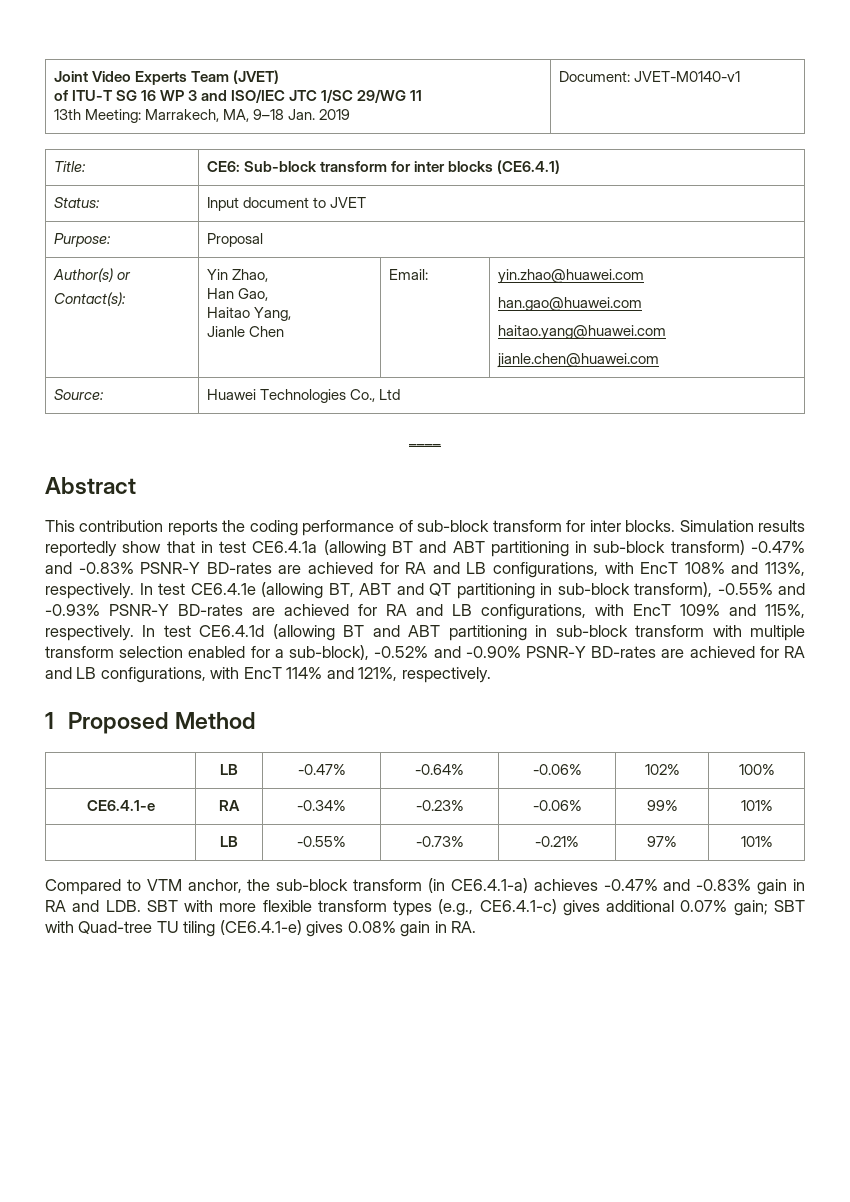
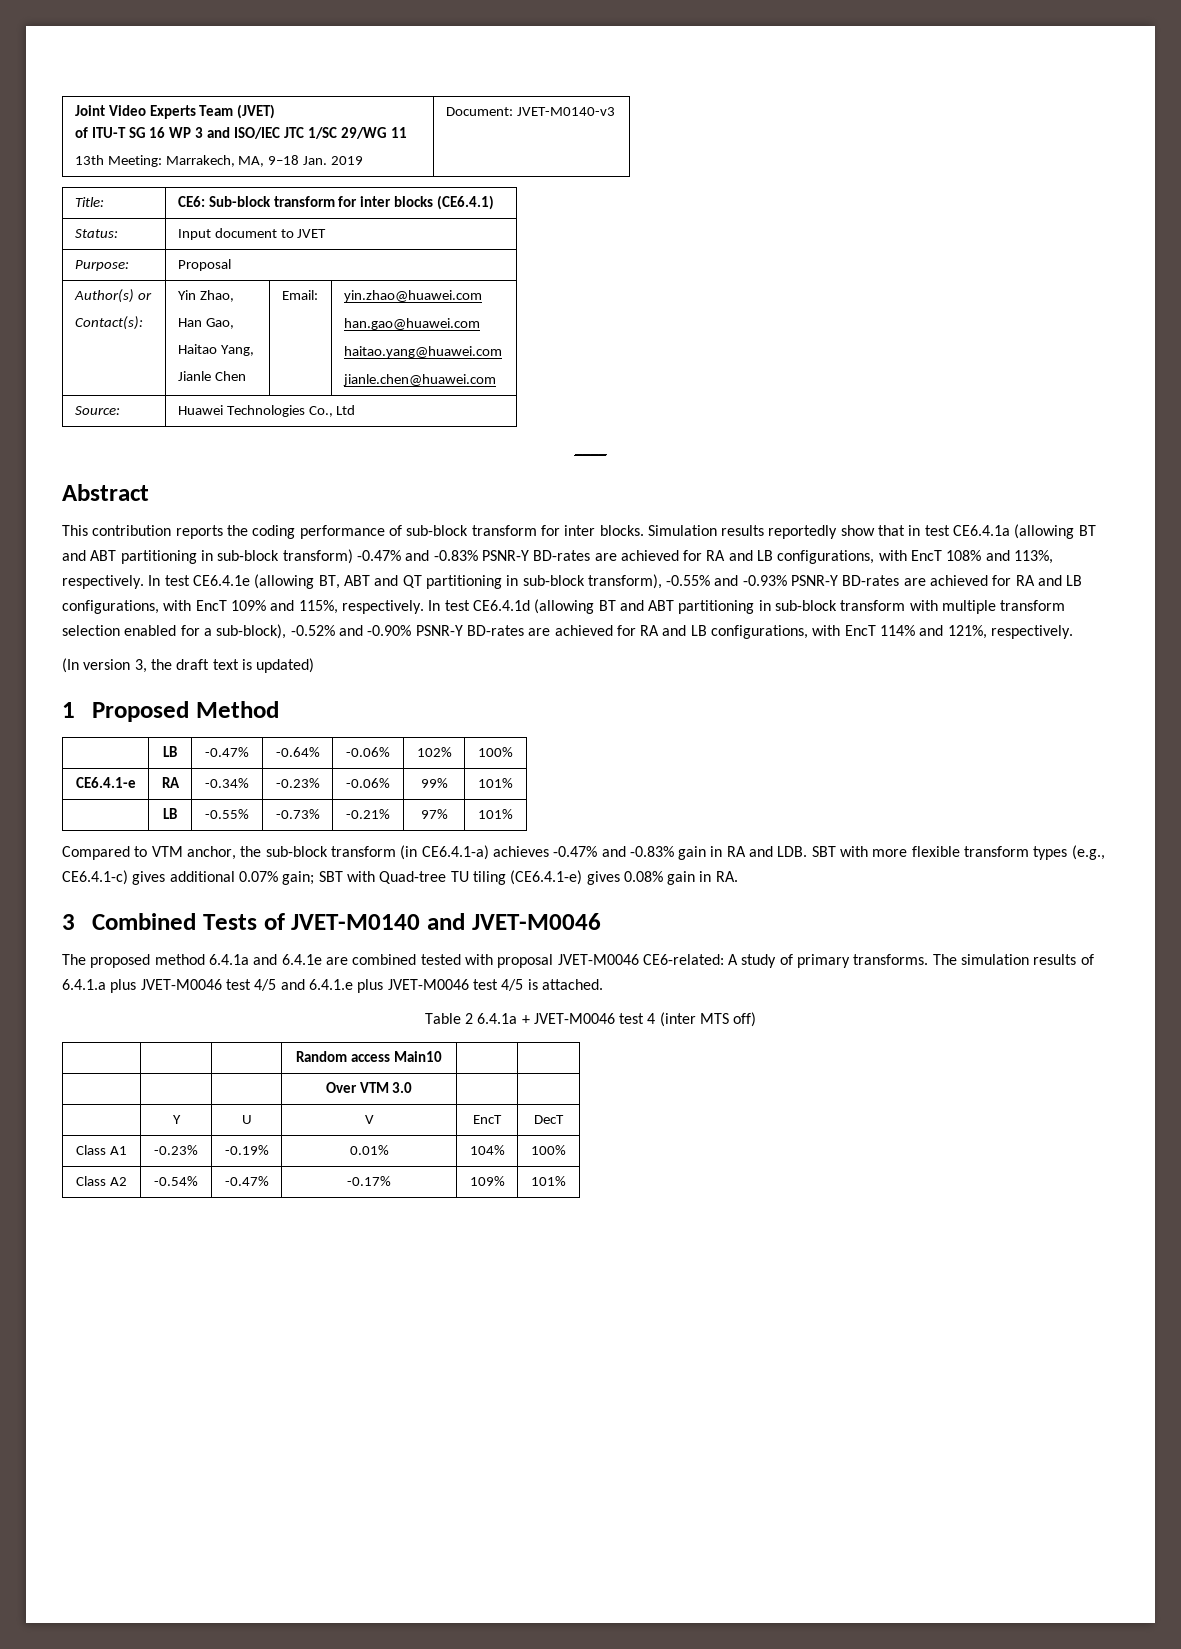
  Joint Video Experts Team (JVET)
  of ITU-T SG 16 WP 3 and ISO/IEC JTC 1/SC 29/WG 11
- 13th Meeting: Marrakech, MA, 9–18 Jan. 2019 | Document: JVET-M0140-v1
+ 13th Meeting: Marrakech, MA, 9–18 Jan. 2019 | Document: JVET-M0140-v3
+ (In version 3, the draft text is updated)
+ 3 Combined Tests of JVET-M0140 and JVET-M0046
+ The proposed method 6.4.1a and 6.4.1e are combined tested with proposal JVET-M0046 CE6-related: A study of primary transforms. The simulation results of 6.4.1.a plus JVET-M0046 test 4/5 and 6.4.1.e plus JVET-M0046 test 4/5 is attached.
+ Table 2 6.4.1a + JVET-M0046 test 4 (inter MTS off)
+ | | | Random access Main10 | |
+ | | | Over VTM 3.0 | |
+ | Y | U | V | EncT | DecT
+ Class A1 | -0.23% | -0.19% | 0.01% | 104% | 100%
+ Class A2 | -0.54% | -0.47% | -0.17% | 109% | 101%

